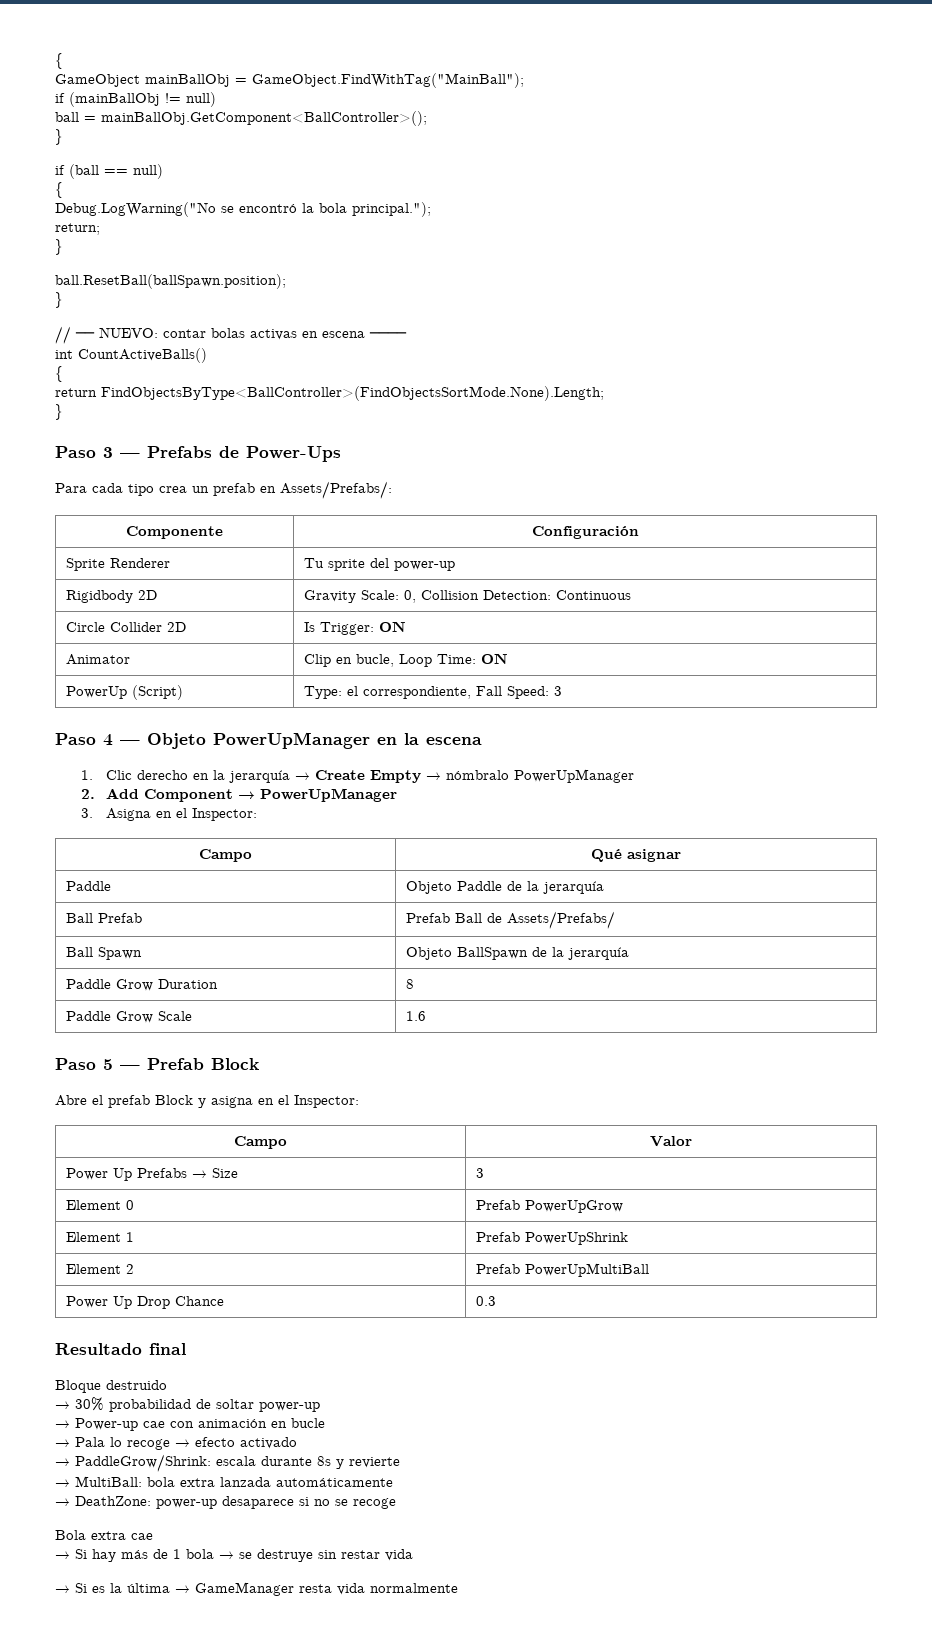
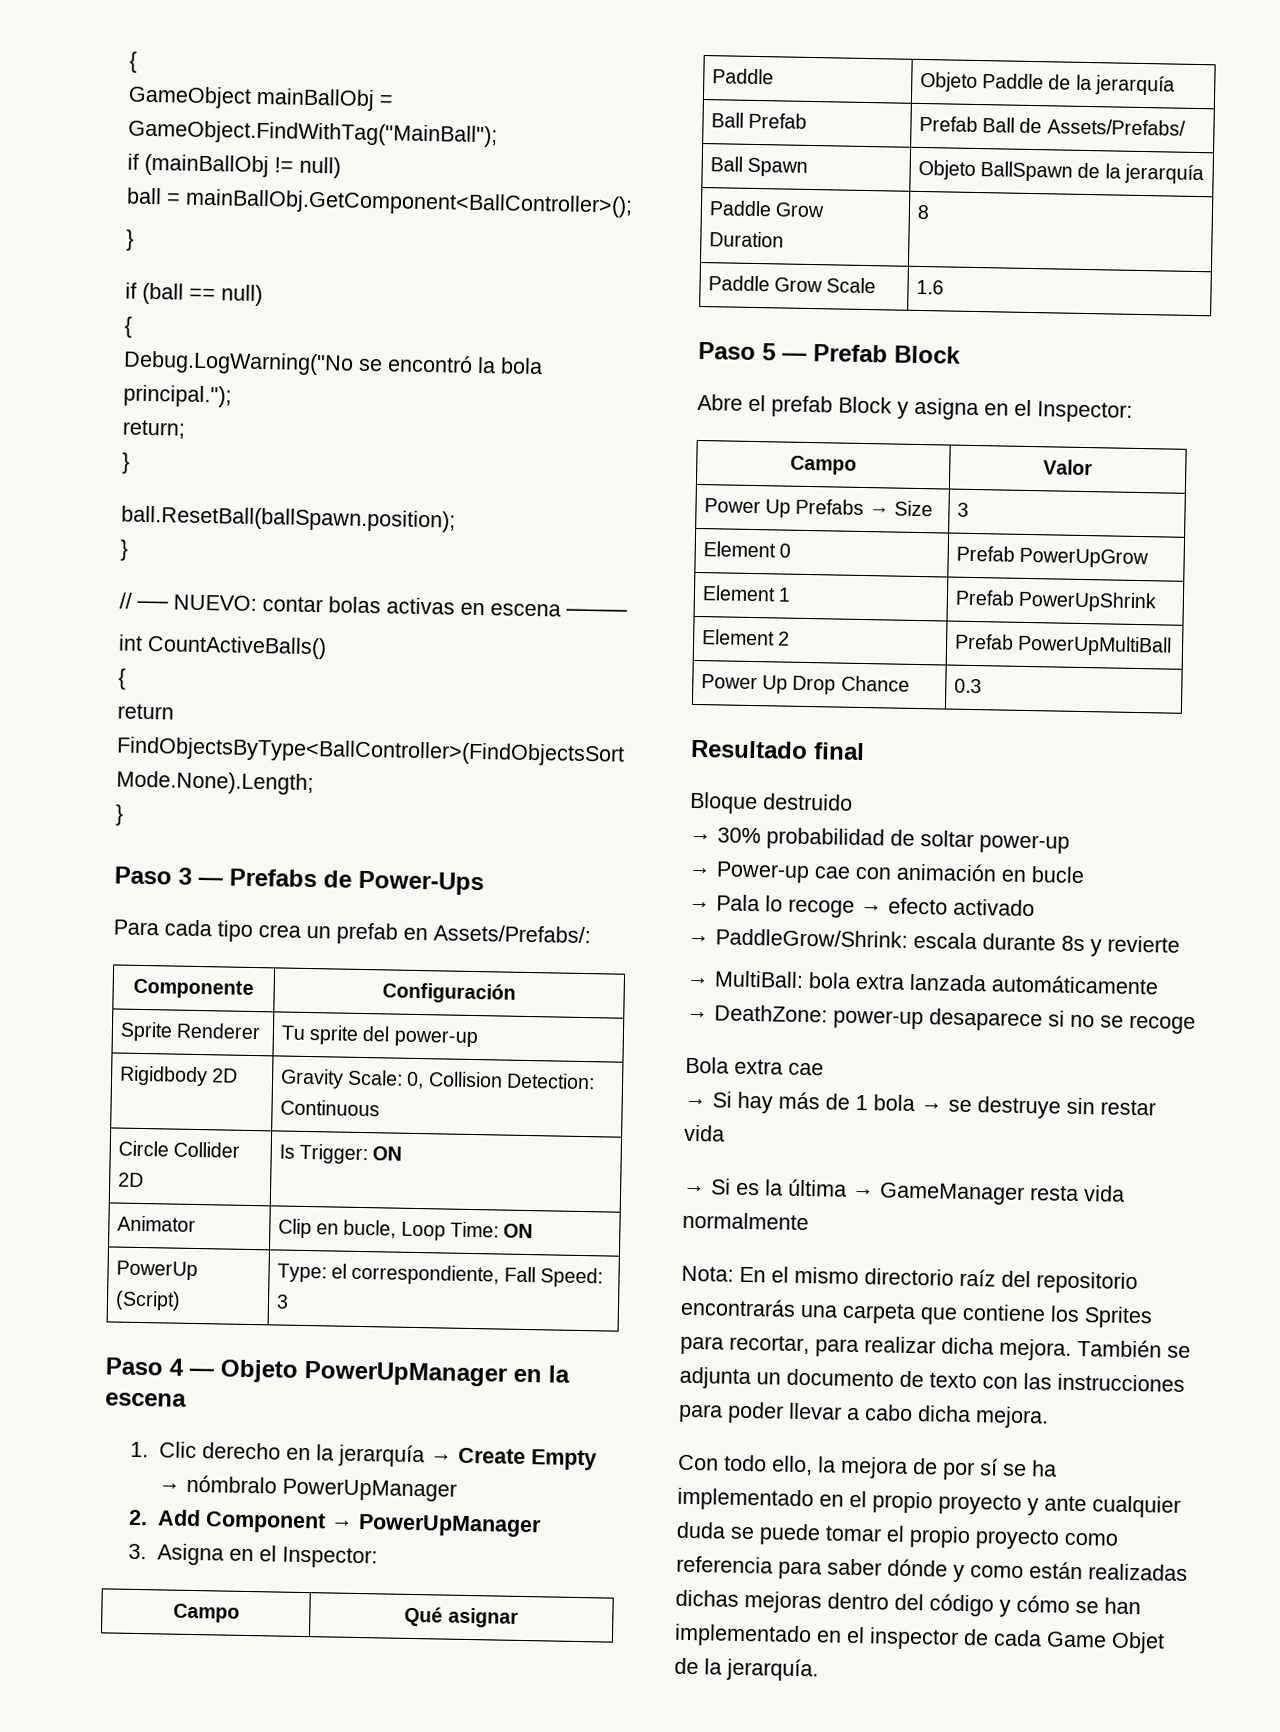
+ Nota: En el mismo directorio raíz del repositorio encontrarás una carpeta que contiene los Sprites para recortar, para realizar dicha mejora. También se adjunta un documento de texto con las instrucciones para poder llevar a cabo dicha mejora.
+ Con todo ello, la mejora de por sí se ha implementado en el propio proyecto y ante cualquier duda se puede tomar el propio proyecto como referencia para saber dónde y como están realizadas dichas mejoras dentro del código y cómo se han implementado en el inspector de cada Game Objet de la jerarquía.

